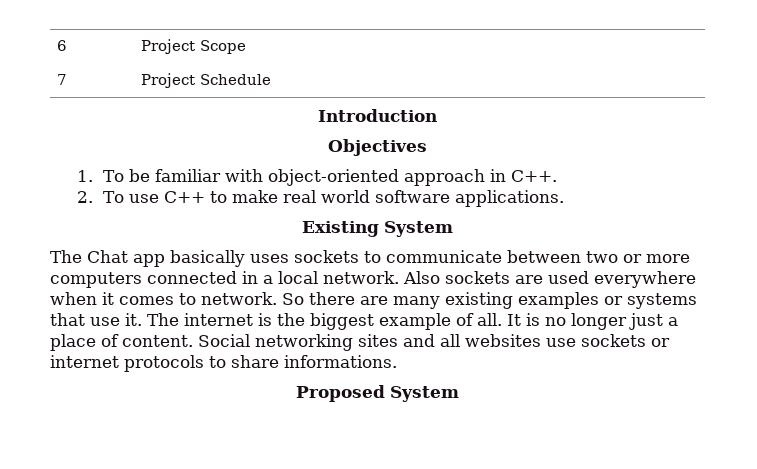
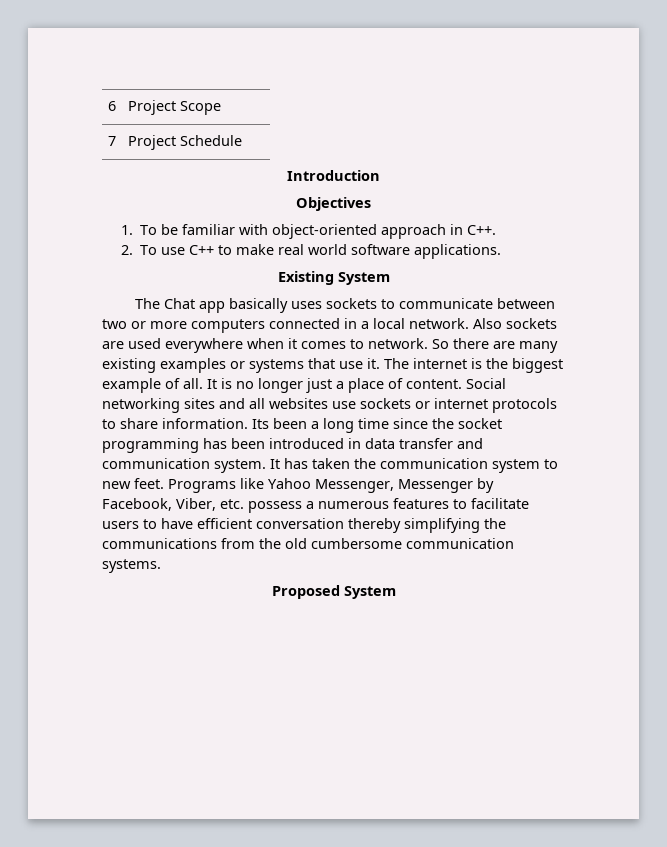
- Social networking sites and all websites use sockets or internet protocols to share informations.
+ Social networking sites and all websites use sockets or internet protocols to share information. Its been a long time since the socket programming has been introduced in data transfer and communication system. It has taken the communication system to new feet. Programs like Yahoo Messenger, Messenger by Facebook, Viber, etc. possess a numerous features to facilitate users to have efficient conversation thereby simplifying the communications from the old cumbersome communication systems.

